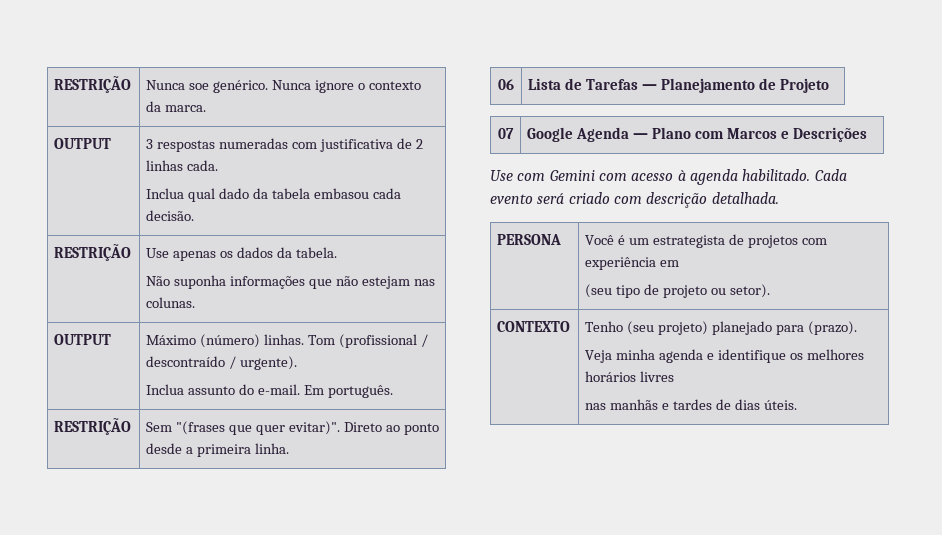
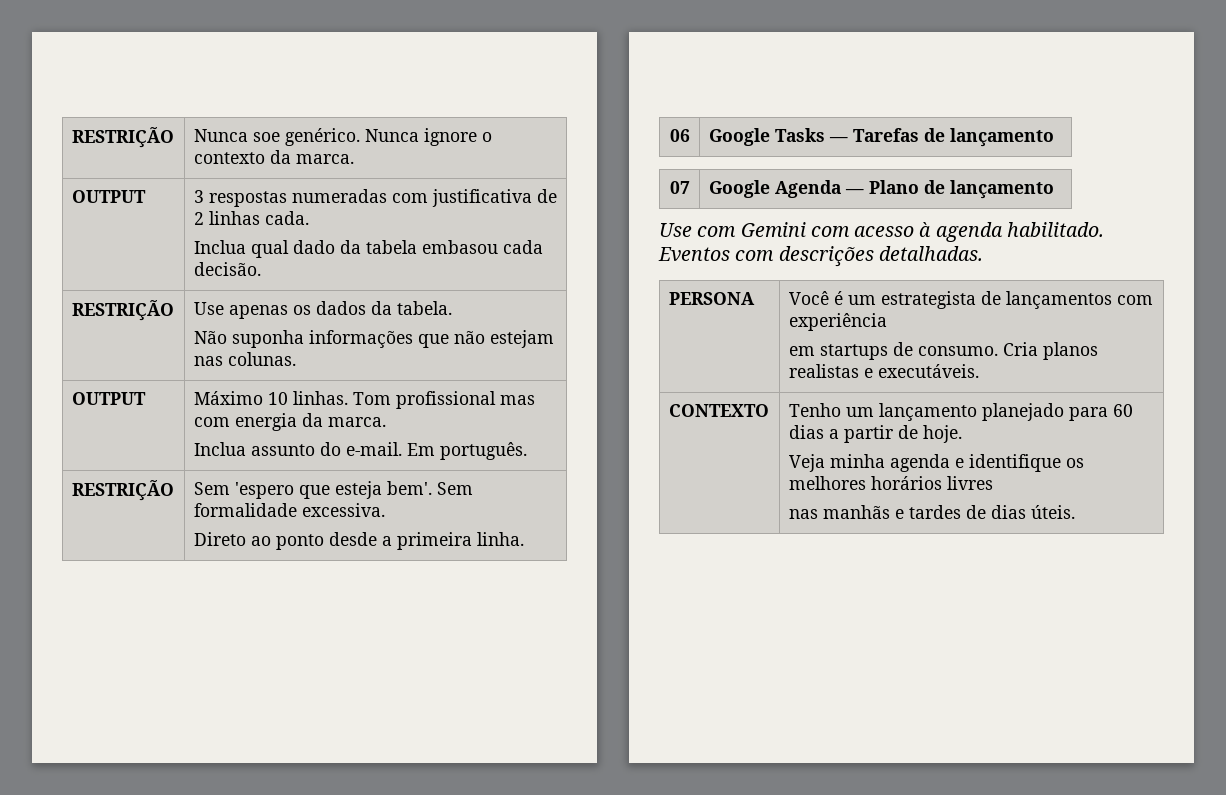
- OUTPUT | Máximo (número) linhas. Tom (profissional / descontraído / urgente).
+ OUTPUT | Máximo 10 linhas. Tom profissional mas com energia da marca.
- RESTRIÇÃO | Sem "(frases que quer evitar)". Direto ao ponto desde a primeira linha.
+ RESTRIÇÃO | Sem 'espero que esteja bem'. Sem formalidade excessiva.
+ Direto ao ponto desde a primeira linha.
- 06 | Lista de Tarefas — Planejamento de Projeto
+ 06 | Google Tasks — Tarefas de lançamento
- 07 | Google Agenda — Plano com Marcos e Descrições
+ 07 | Google Agenda — Plano de lançamento
- Cada evento será criado com descrição detalhada.
+ Eventos com descrições detalhadas.
- PERSONA | Você é um estrategista de projetos com experiência em
- (seu tipo de projeto ou setor).
- CONTEXTO | Tenho (seu projeto) planejado para (prazo).
+ PERSONA | Você é um estrategista de lançamentos com experiência
+ em startups de consumo. Cria planos realistas e executáveis.
+ CONTEXTO | Tenho um lançamento planejado para 60 dias a partir de hoje.

